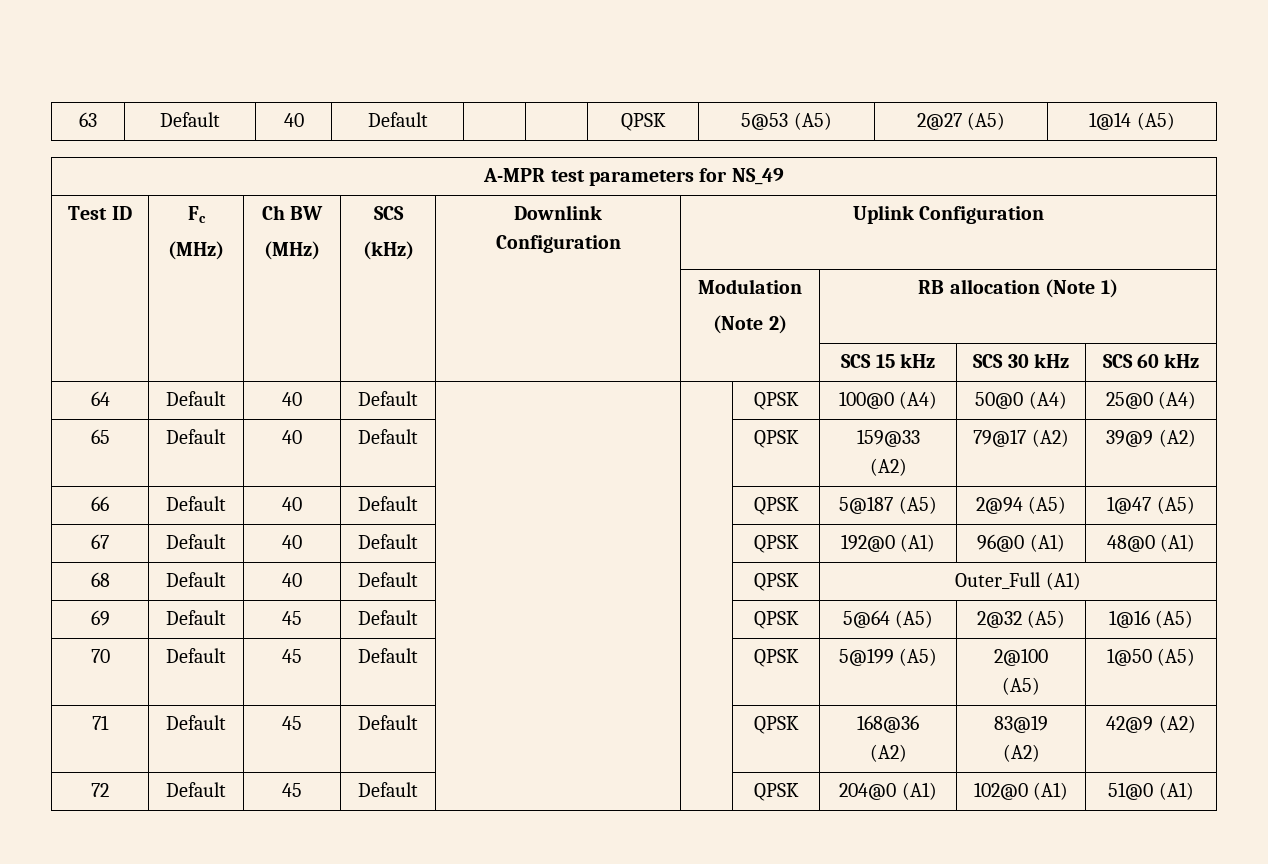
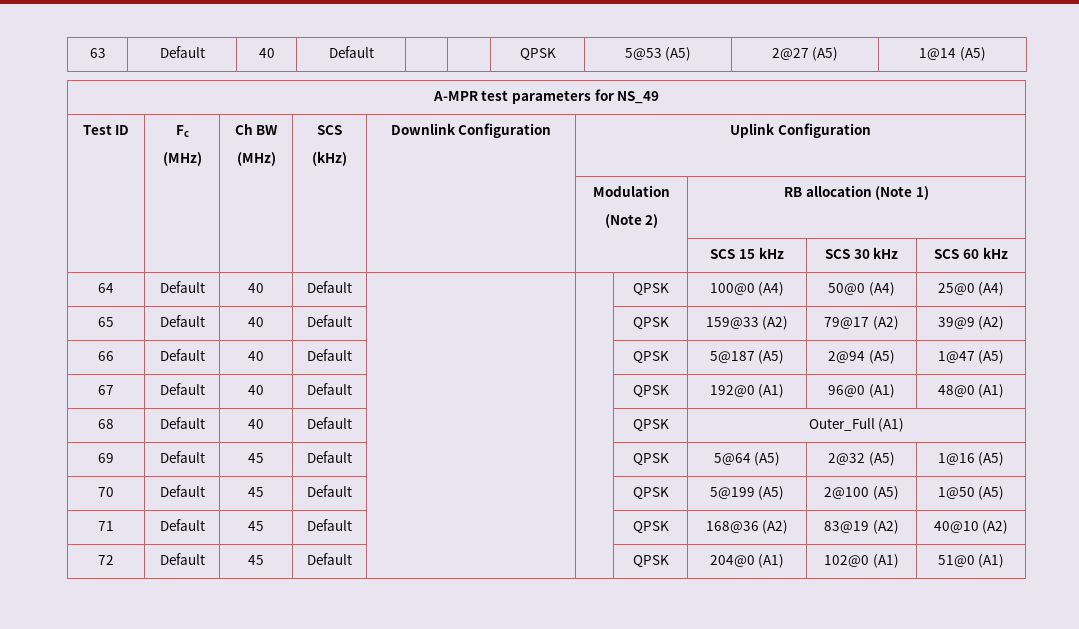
- 71 | Default | 45 | Default | | | QPSK | 168@36 (A2) | 83@19 (A2) | 42@9 (A2)
+ 71 | Default | 45 | Default | | | QPSK | 168@36 (A2) | 83@19 (A2) | 40@10 (A2)

